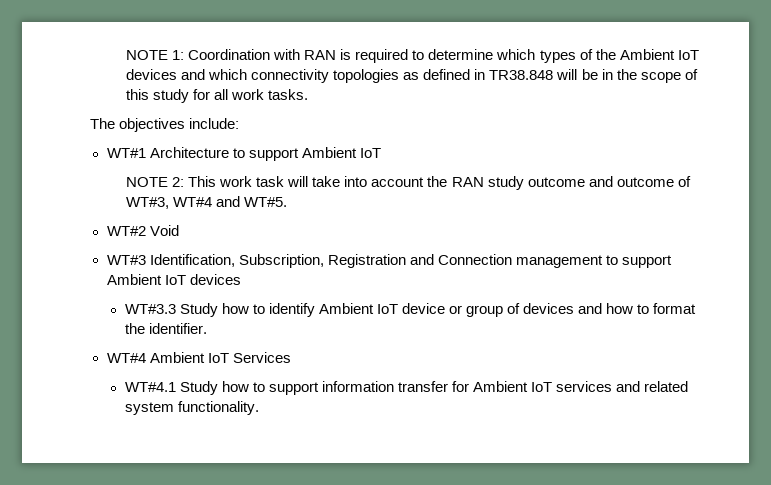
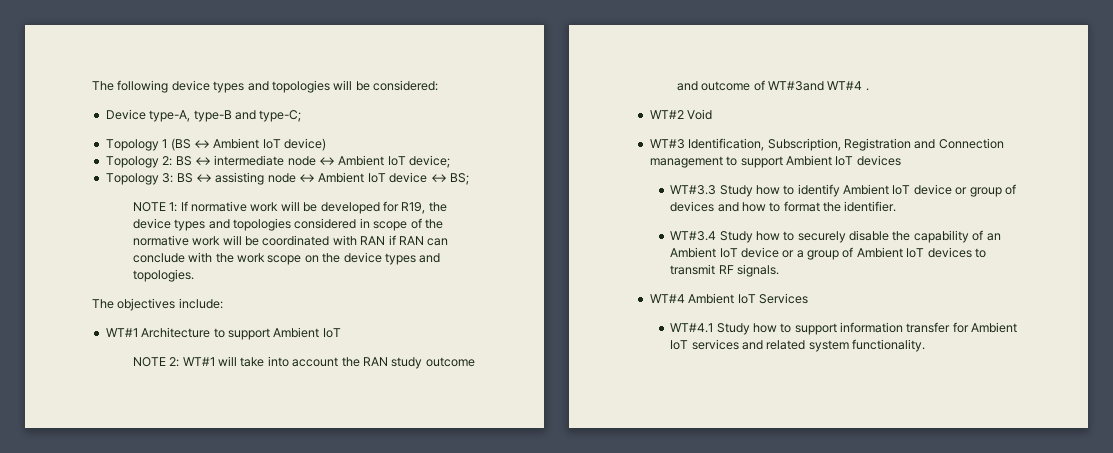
- NOTE 1: Coordination with RAN is required to determine which types of the Ambient IoT devices and which connectivity topologies as defined in TR38.848 will be in the scope of this study for all work tasks.
+ The following device types and topologies will be considered:
+ Device type-A, type-B and type-C;
+ Topology 1 (BS ↔ Ambient IoT device)
+ Topology 2: BS ↔ intermediate node ↔ Ambient IoT device;
+ Topology 3: BS ↔ assisting node ↔ Ambient IoT device ↔ BS;
+ NOTE 1: If normative work will be developed for R19, the device types and topologies considered in scope of the normative work will be coordinated with RAN if RAN can conclude with the work scope on the device types and topologies.
- NOTE 2: This work task will take into account the RAN study outcome and outcome of WT#3, WT#4 and WT#5.
+ NOTE 2: WT#1 will take into account the RAN study outcome and outcome of WT#3and WT#4 .
+ WT#3.4 Study how to securely disable the capability of an Ambient IoT device or a group of Ambient IoT devices to transmit RF signals.

